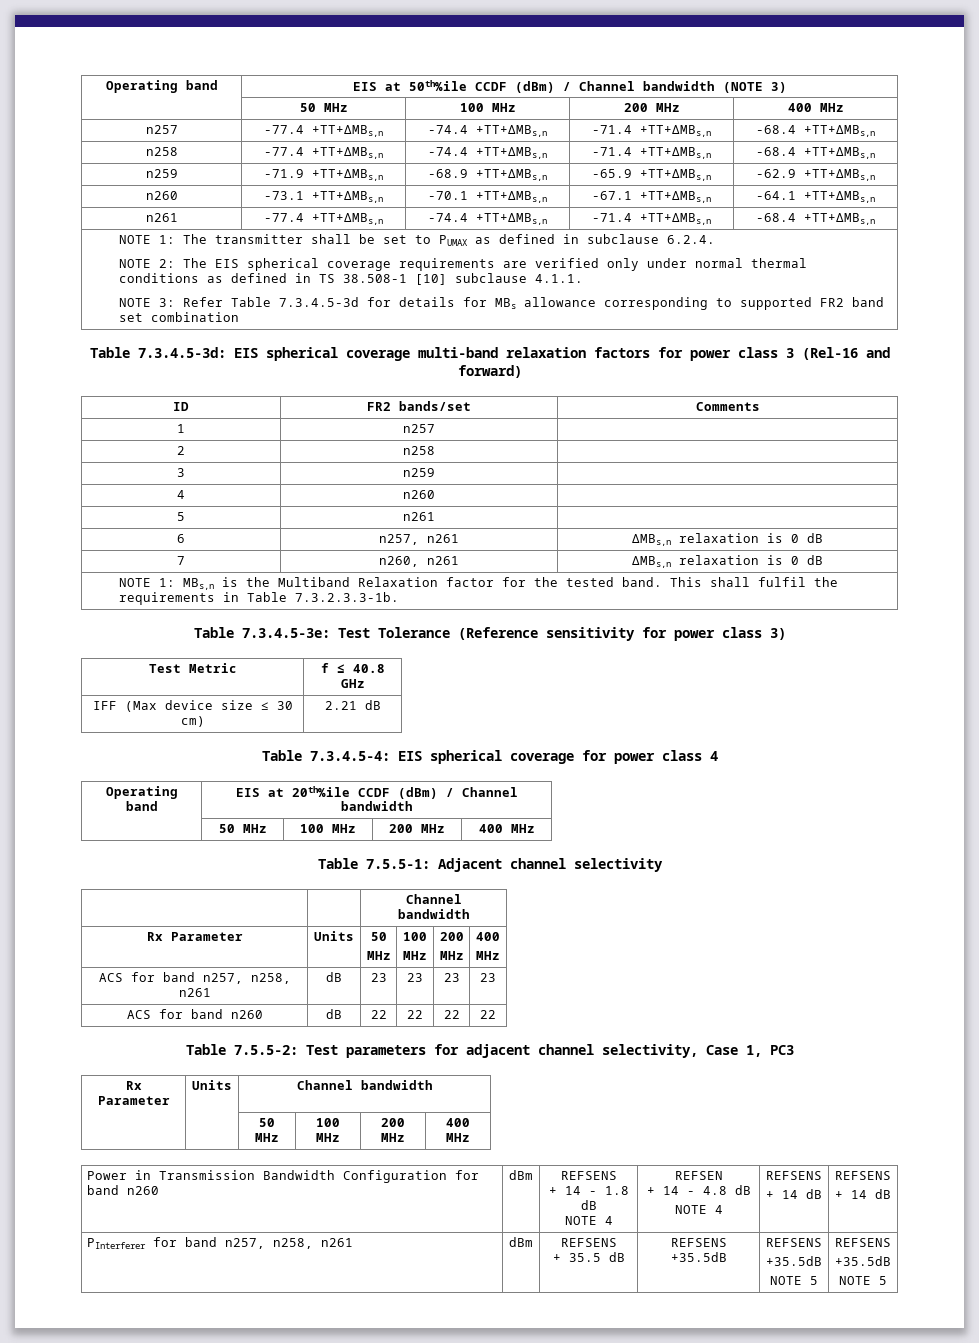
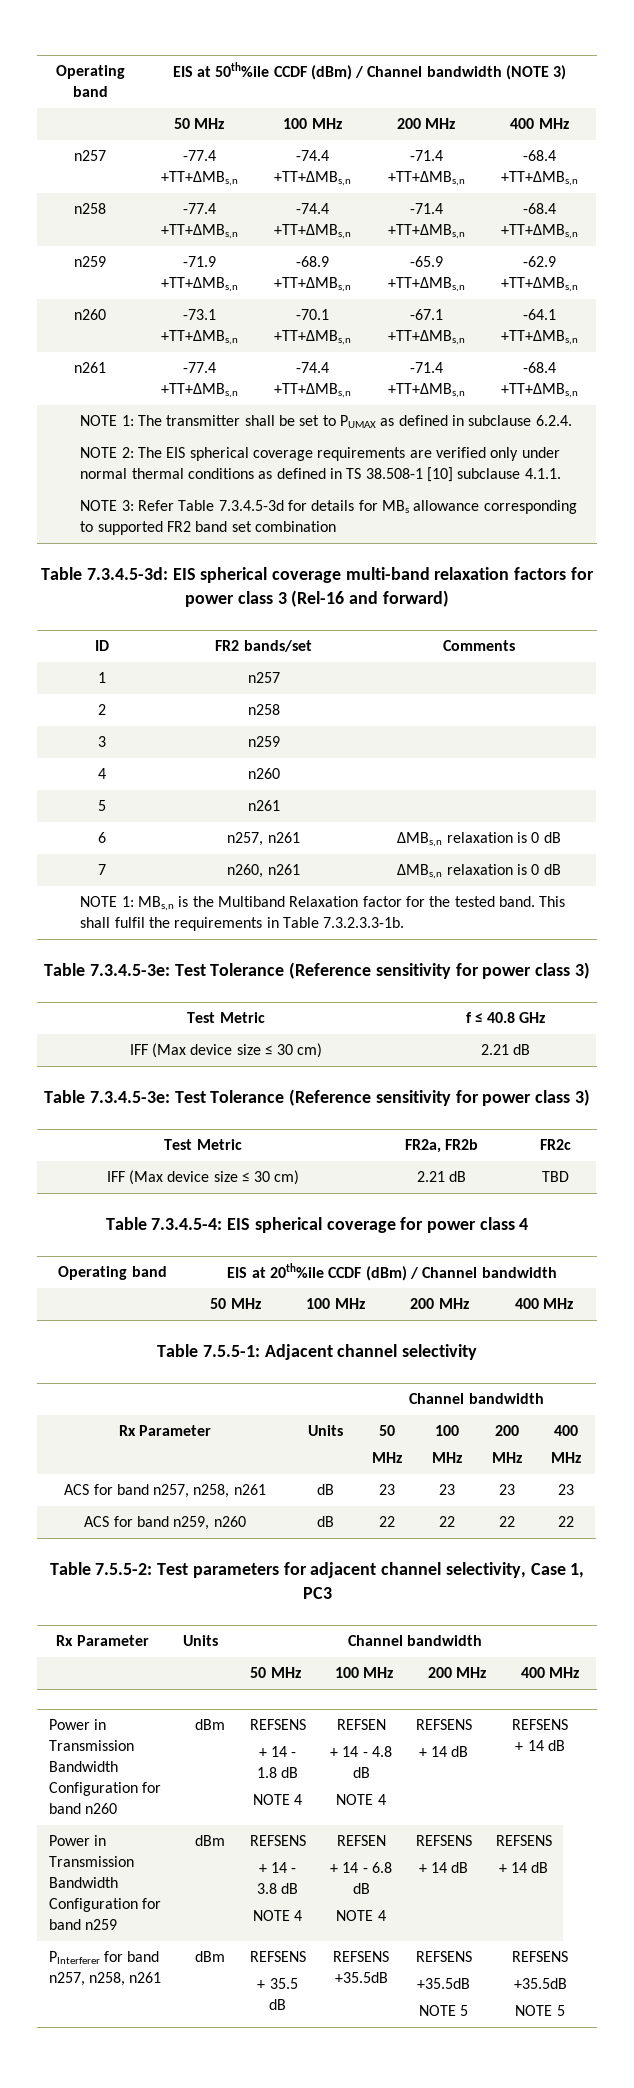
  Test Metric | f ≤ 40.8 GHz
  IFF (Max device size ≤ 30 cm) | 2.21 dB
+ Table 7.3.4.5-3e: Test Tolerance (Reference sensitivity for power class 3)
+ Test Metric | FR2a, FR2b | FR2c
+ IFF (Max device size ≤ 30 cm) | 2.21 dB | TBD
- ACS for band n260 | dB | 22 | 22 | 22 | 22
+ ACS for band n259, n260 | dB | 22 | 22 | 22 | 22
+ Power in Transmission Bandwidth Configuration for band n259 | dBm | REFSENS
+ + 14 - 3.8 dB
+ NOTE 4 | REFSEN
+ + 14 - 6.8 dB
+ NOTE 4 | REFSENS
+ + 14 dB | REFSENS
+ + 14 dB

